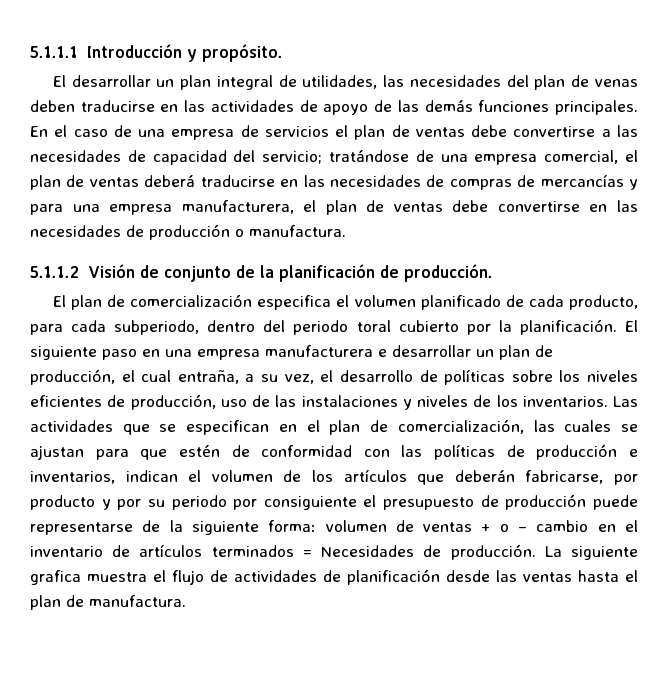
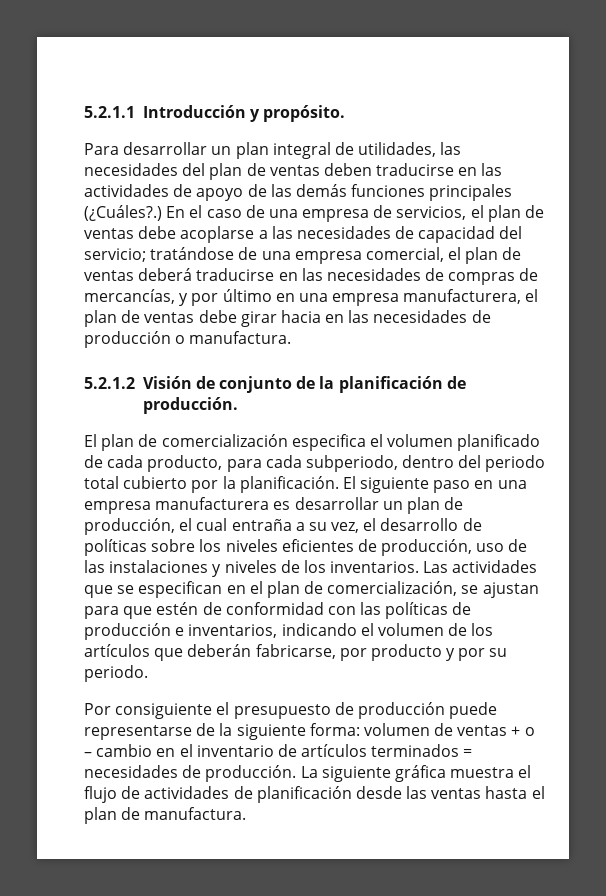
- 5.1.1.1 Introducción y propósito.
+ 5.2.1.1 Introducción y propósito.
- El desarrollar un plan integral de utilidades, las necesidades del plan de venas deben traducirse en las actividades de apoyo de las demás funciones principales.
+ Para desarrollar un plan integral de utilidades, las necesidades del plan de ventas deben traducirse en las actividades de apoyo de las demás funciones principales (¿Cuáles?.)
- En el caso de una empresa de servicios el plan de ventas debe convertirse a las necesidades de capacidad del servicio; tratándose de una empresa comercial, el plan de ventas deberá traducirse en las necesidades de compras de mercancías y para una empresa manufacturera, el plan de ventas debe convertirse en las necesidades de producción o manufactura.
+ En el caso de una empresa de servicios, el plan de ventas debe acoplarse a las necesidades de capacidad del servicio; tratándose de una empresa comercial, el plan de ventas deberá traducirse en las necesidades de compras de mercancías, y por último en una empresa manufacturera, el plan de ventas debe girar hacia en las necesidades de producción o manufactura.
- 5.1.1.2 Visión de conjunto de la planificación de producción.
+ 5.2.1.2 Visión de conjunto de la planificación de producción.
- El plan de comercialización especifica el volumen planificado de cada producto, para cada subperiodo, dentro del periodo toral cubierto por la planificación.
+ El plan de comercialización especifica el volumen planificado de cada producto, para cada subperiodo, dentro del periodo total cubierto por la planificación.
- El siguiente paso en una empresa manufacturera e desarrollar un plan de producción, el cual entraña, a su vez, el desarrollo de políticas sobre los niveles eficientes de producción, uso de las instalaciones y niveles de los inventarios.
+ El siguiente paso en una empresa manufacturera es desarrollar un plan de producción, el cual entraña a su vez, el desarrollo de políticas sobre los niveles eficientes de producción, uso de las instalaciones y niveles de los inventarios.
- Las actividades que se especifican en el plan de comercialización, las cuales se ajustan para que estén de conformidad con las políticas de producción e inventarios, indican el volumen de los artículos que deberán fabricarse, por producto y por su periodo por consiguiente el presupuesto de producción puede representarse de la siguiente forma:
+ Las actividades que se especifican en el plan de comercialización, se ajustan para que estén de conformidad con las políticas de producción e inventarios, indicando el volumen de los artículos que deberán fabricarse, por producto y por su periodo.
+ Por consiguiente el presupuesto de producción puede representarse de la siguiente forma:
- volumen de ventas + o – cambio en el inventario de artículos terminados = Necesidades de producción.
+ volumen de ventas + o – cambio en el inventario de artículos terminados = necesidades de producción.
- La siguiente grafica muestra el flujo de actividades de planificación desde las ventas hasta el plan de manufactura.
+ La siguiente gráfica muestra el flujo de actividades de planificación desde las ventas hasta el plan de manufactura.

